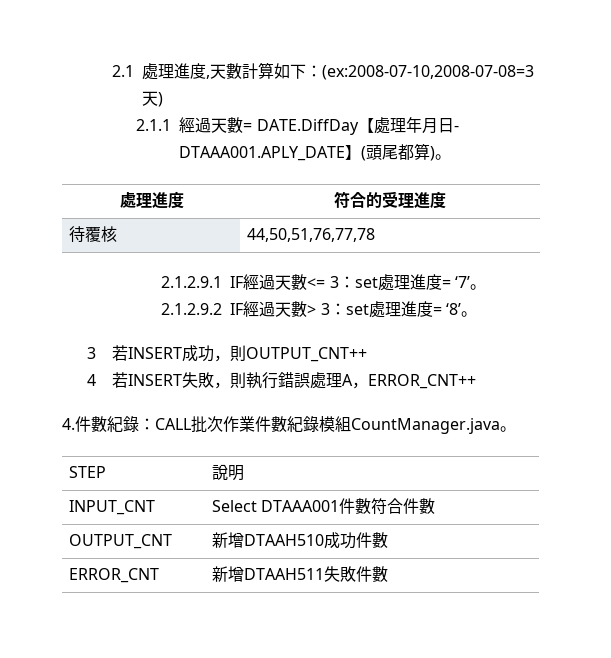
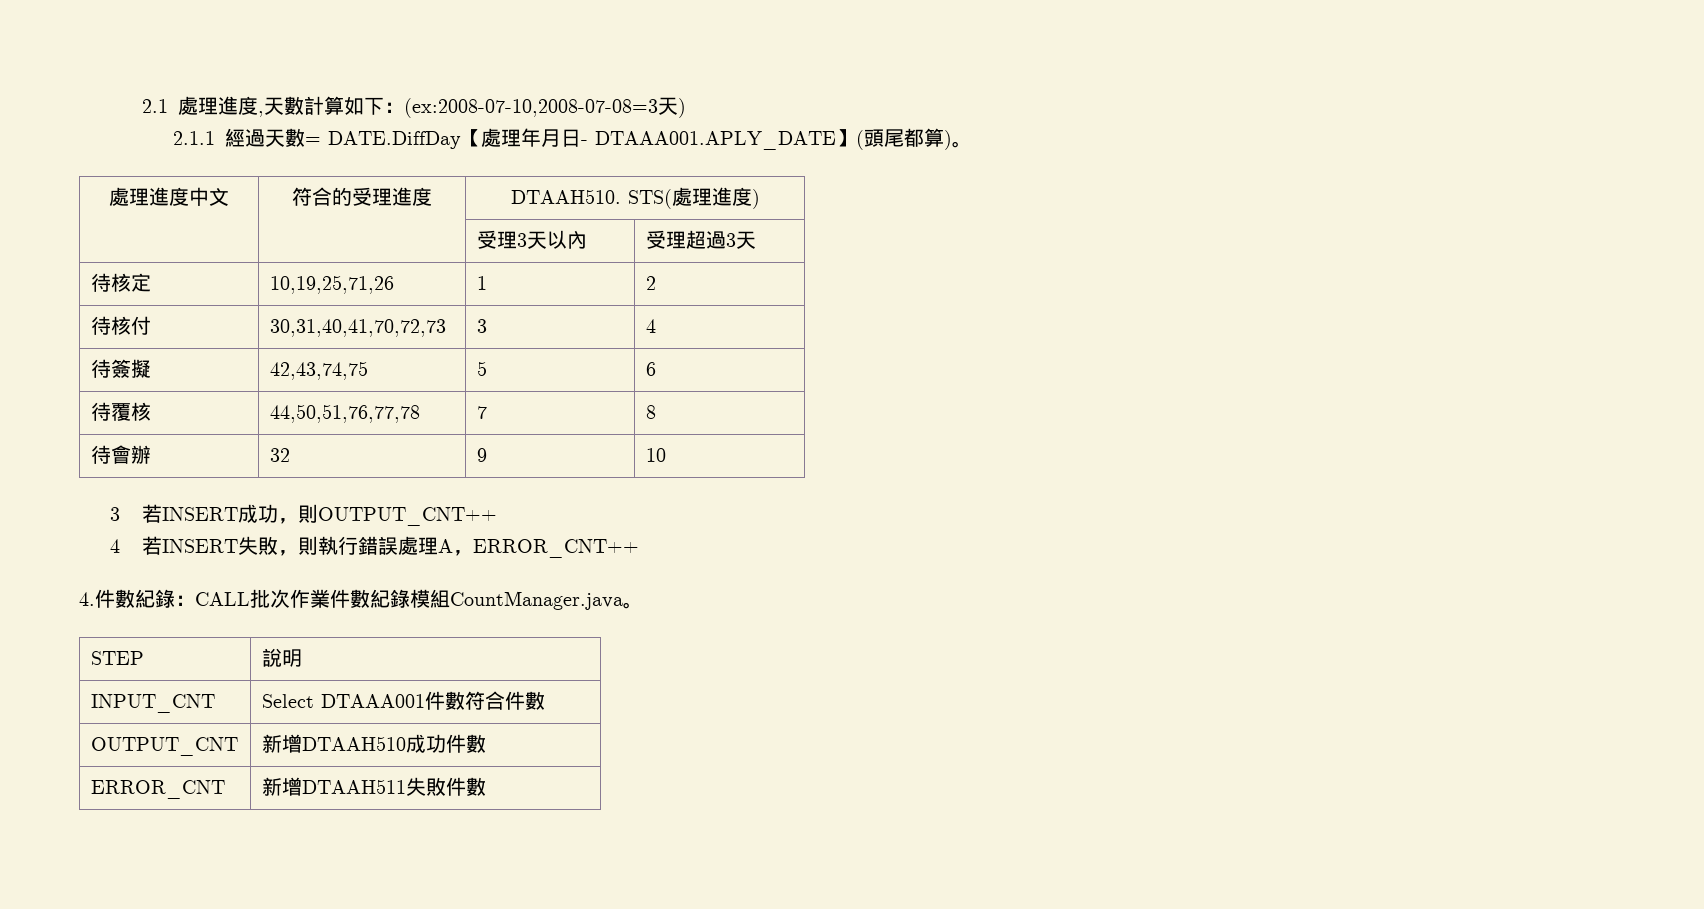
- 處理進度 | 符合的受理進度
- 待覆核 | 44,50,51,76,77,78
- 2.1.2.9.1 IF經過天數<= 3：set處理進度= ‘7’。
- 2.1.2.9.2 IF經過天數> 3：set處理進度= ‘8’。
+ 處理進度中文 | 符合的受理進度 | DTAAH510. STS(處理進度)
+ | | 受理3天以內 | 受理超過3天
+ 待核定 | 10,19,25,71,26 | 1 | 2
+ 待核付 | 30,31,40,41,70,72,73 | 3 | 4
+ 待簽擬 | 42,43,74,75 | 5 | 6
+ 待覆核 | 44,50,51,76,77,78 | 7 | 8
+ 待會辦 | 32 | 9 | 10

